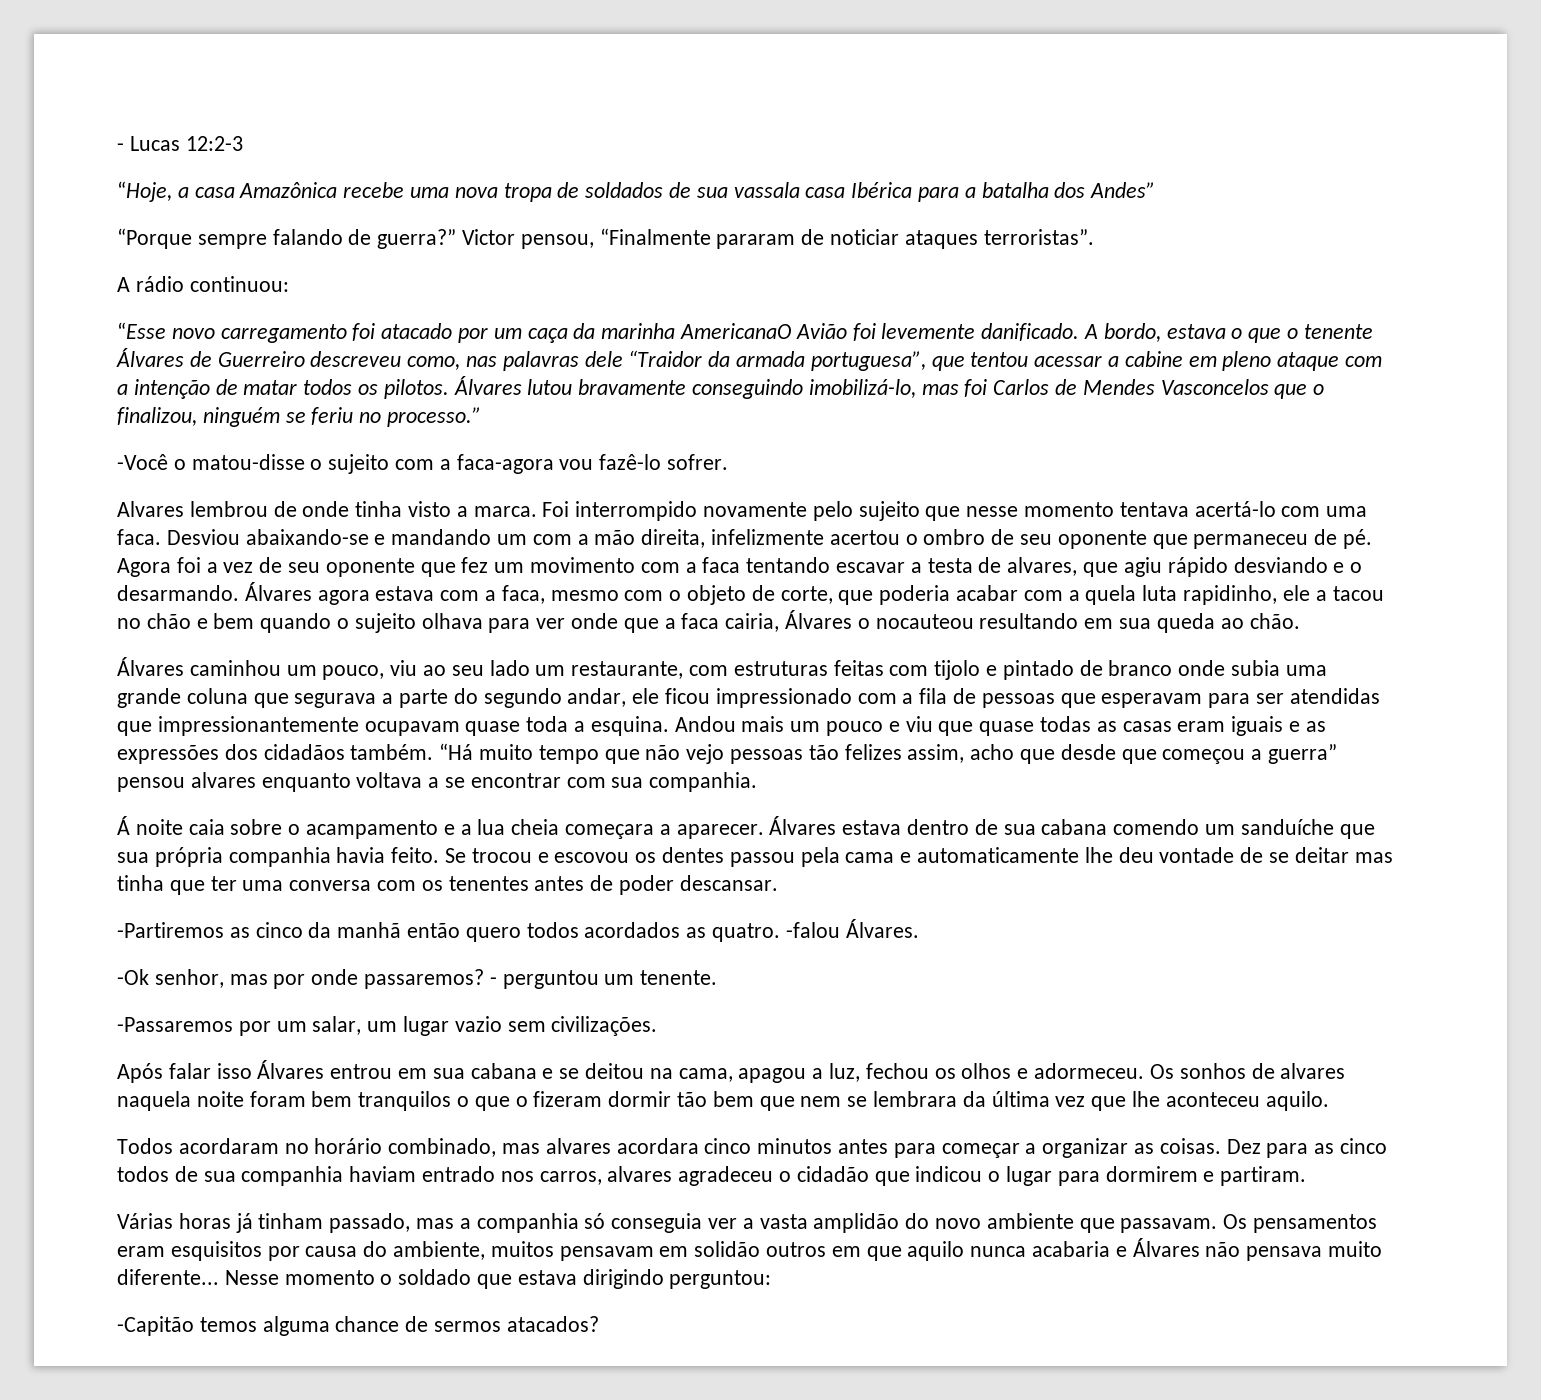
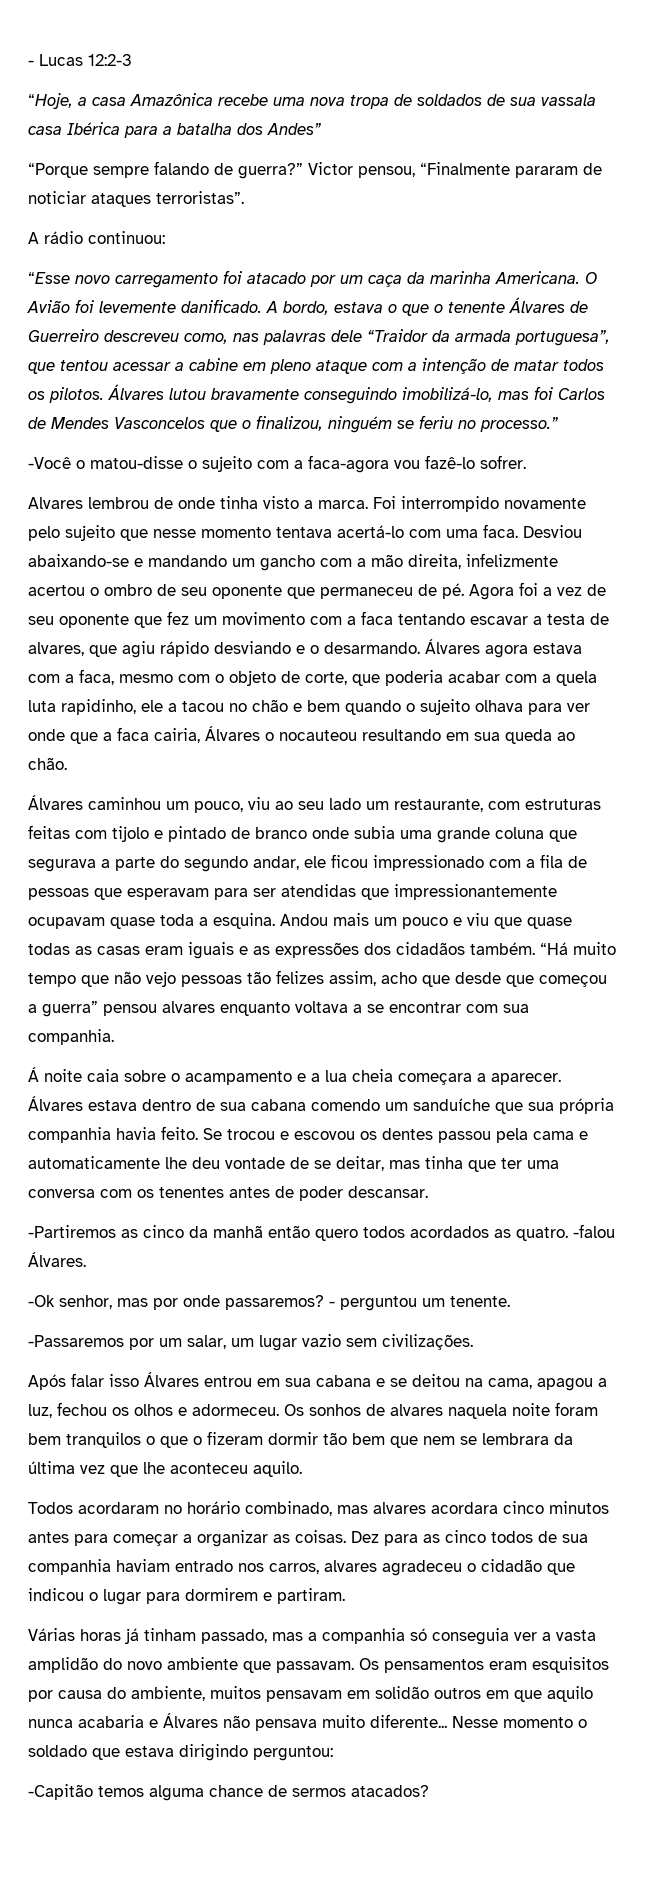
- “Esse novo carregamento foi atacado por um caça da marinha AmericanaO Avião foi levemente danificado.
+ “Esse novo carregamento foi atacado por um caça da marinha Americana. O Avião foi levemente danificado.
- Desviou abaixando-se e mandando um com a mão direita, infelizmente acertou o ombro de seu oponente que permaneceu de pé.
+ Desviou abaixando-se e mandando um gancho com a mão direita, infelizmente acertou o ombro de seu oponente que permaneceu de pé.
- Se trocou e escovou os dentes passou pela cama e automaticamente lhe deu vontade de se deitar mas tinha que ter uma conversa com os tenentes antes de poder descansar.
+ Se trocou e escovou os dentes passou pela cama e automaticamente lhe deu vontade de se deitar, mas tinha que ter uma conversa com os tenentes antes de poder descansar.

